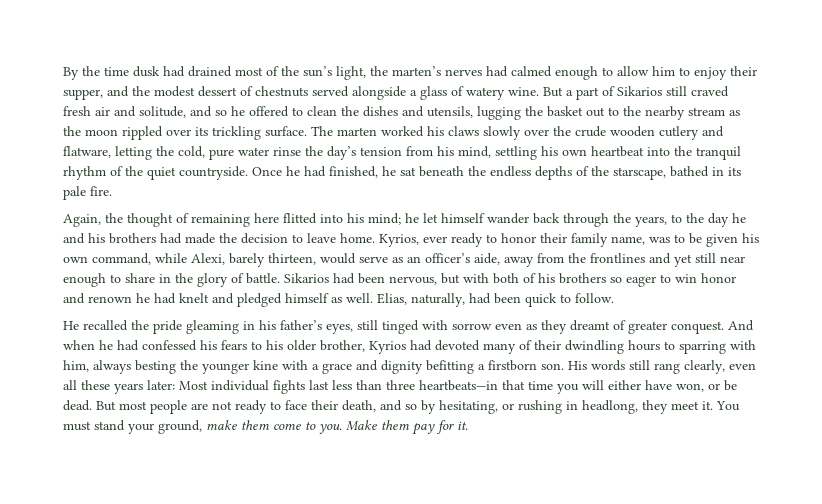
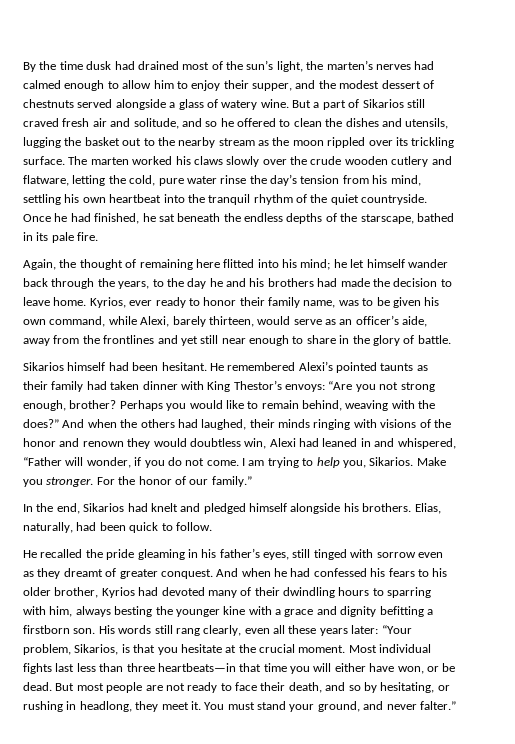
- Kyrios, ever ready to honor their family name, was to be given his own command, while Alexi, barely thirteen, would serve as an officer’s aide, away from the frontlines and yet still near enough to share in the glory of battle. Sikarios had been nervous, but with both of his brothers so eager to win honor and renown he had knelt and pledged himself as well.
+ Kyrios, ever ready to honor their family name, was to be given his own command, while Alexi, barely thirteen, would serve as an officer’s aide, away from the frontlines and yet still near enough to share in the glory of battle.
+ Sikarios himself had been hesitant. He remembered Alexi’s pointed taunts as their family had taken dinner with King Thestor’s envoys: “Are you not strong enough, brother? Perhaps you would like to remain behind, weaving with the does?” And when the others had laughed, their minds ringing with visions of the honor and renown they would doubtless win, Alexi had leaned in and whispered, “Father will wonder, if you do not come. I am trying to help you, Sikarios. Make you stronger. For the honor of our family.”
+ In the end, Sikarios had knelt and pledged himself alongside his brothers.
- His words still rang clearly, even all these years later: Most individual fights last less than three heartbeats—in that time you will either have won, or be dead.
+ His words still rang clearly, even all these years later: “Your problem, Sikarios, is that you hesitate at the crucial moment. Most individual fights last less than three heartbeats—in that time you will either have won, or be dead.
- You must stand your ground, make them come to you. Make them pay for it.
+ You must stand your ground, and never falter.”

